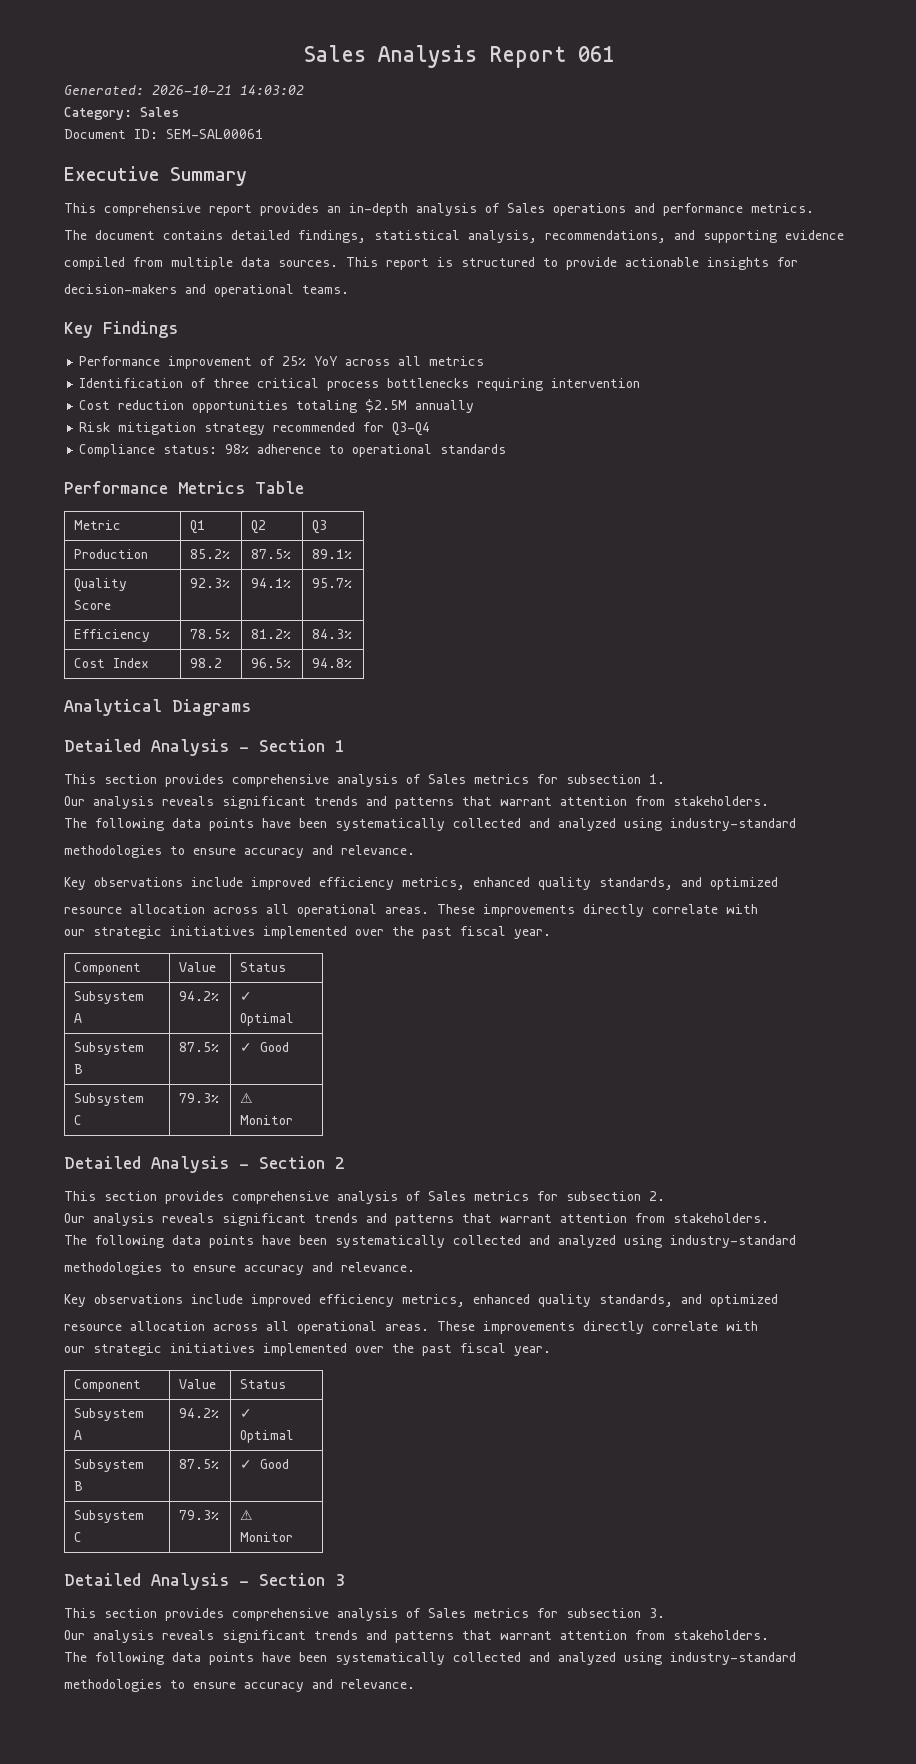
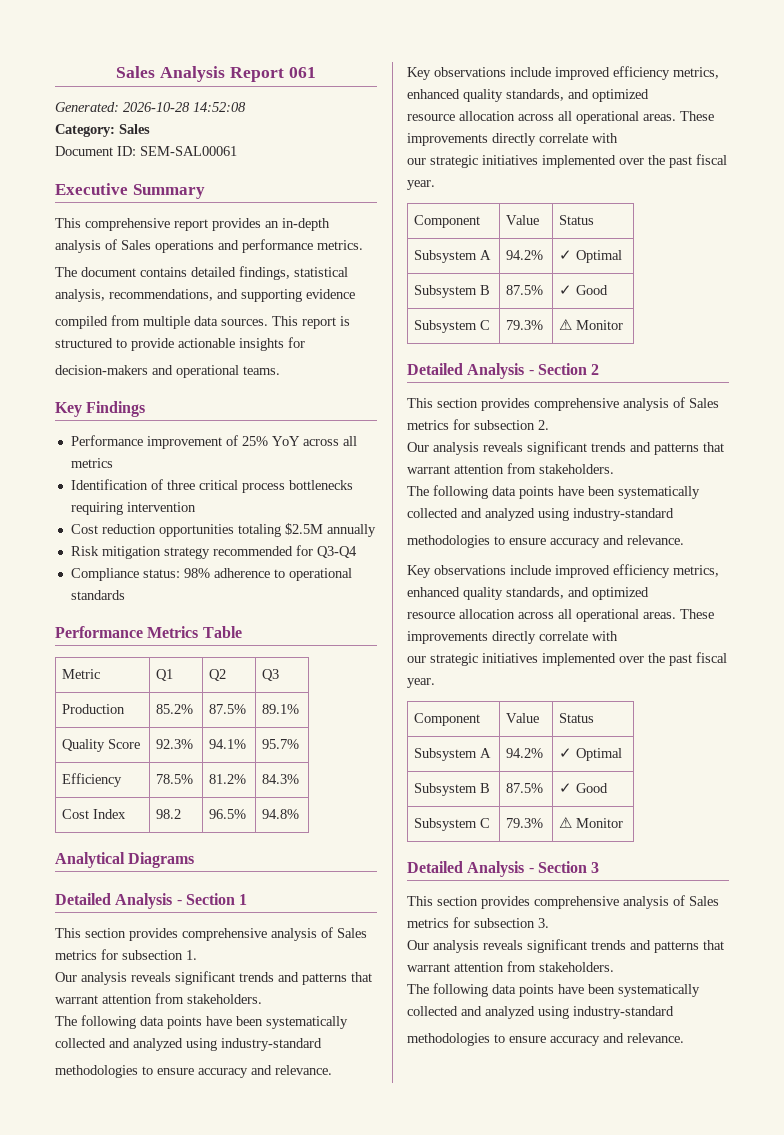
- Generated: 2026-10-21 14:03:02
+ Generated: 2026-10-28 14:52:08

